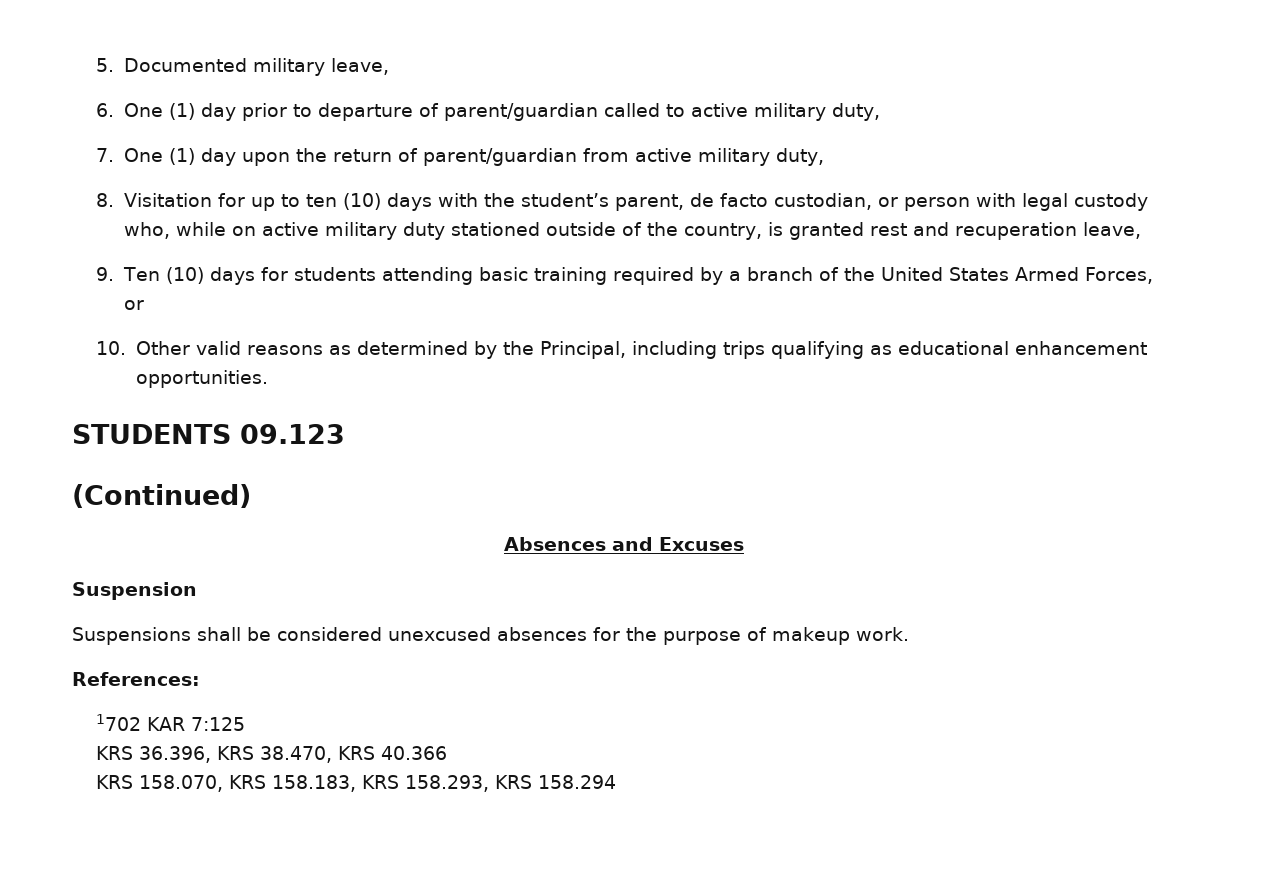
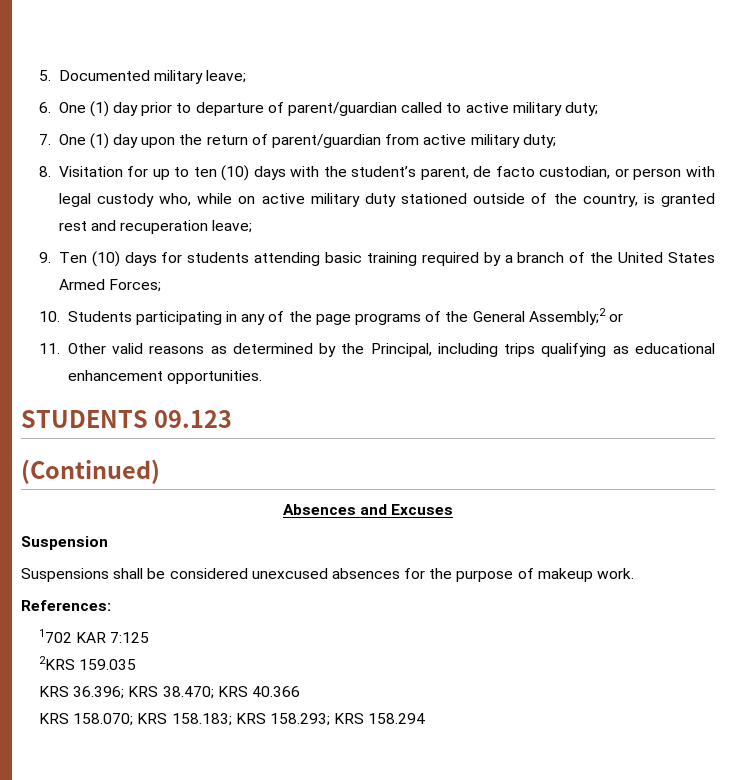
- 5. Documented military leave,
+ 5. Documented military leave;
- 6. One (1) day prior to departure of parent/guardian called to active military duty,
+ 6. One (1) day prior to departure of parent/guardian called to active military duty;
- 7. One (1) day upon the return of parent/guardian from active military duty,
+ 7. One (1) day upon the return of parent/guardian from active military duty;
- 8. Visitation for up to ten (10) days with the student’s parent, de facto custodian, or person with legal custody who, while on active military duty stationed outside of the country, is granted rest and recuperation leave,
+ 8. Visitation for up to ten (10) days with the student’s parent, de facto custodian, or person with legal custody who, while on active military duty stationed outside of the country, is granted rest and recuperation leave;
- 9. Ten (10) days for students attending basic training required by a branch of the United States Armed Forces, or
+ 9. Ten (10) days for students attending basic training required by a branch of the United States Armed Forces;
+ 10. Students participating in any of the page programs of the General Assembly;2 or
- 10. Other valid reasons as determined by the Principal, including trips qualifying as educational enhancement opportunities.
+ 11. Other valid reasons as determined by the Principal, including trips qualifying as educational enhancement opportunities.
- KRS 36.396, KRS 38.470, KRS 40.366
+ 2KRS 159.035
+ KRS 36.396; KRS 38.470; KRS 40.366
- KRS 158.070, KRS 158.183, KRS 158.293, KRS 158.294
+ KRS 158.070; KRS 158.183; KRS 158.293; KRS 158.294

